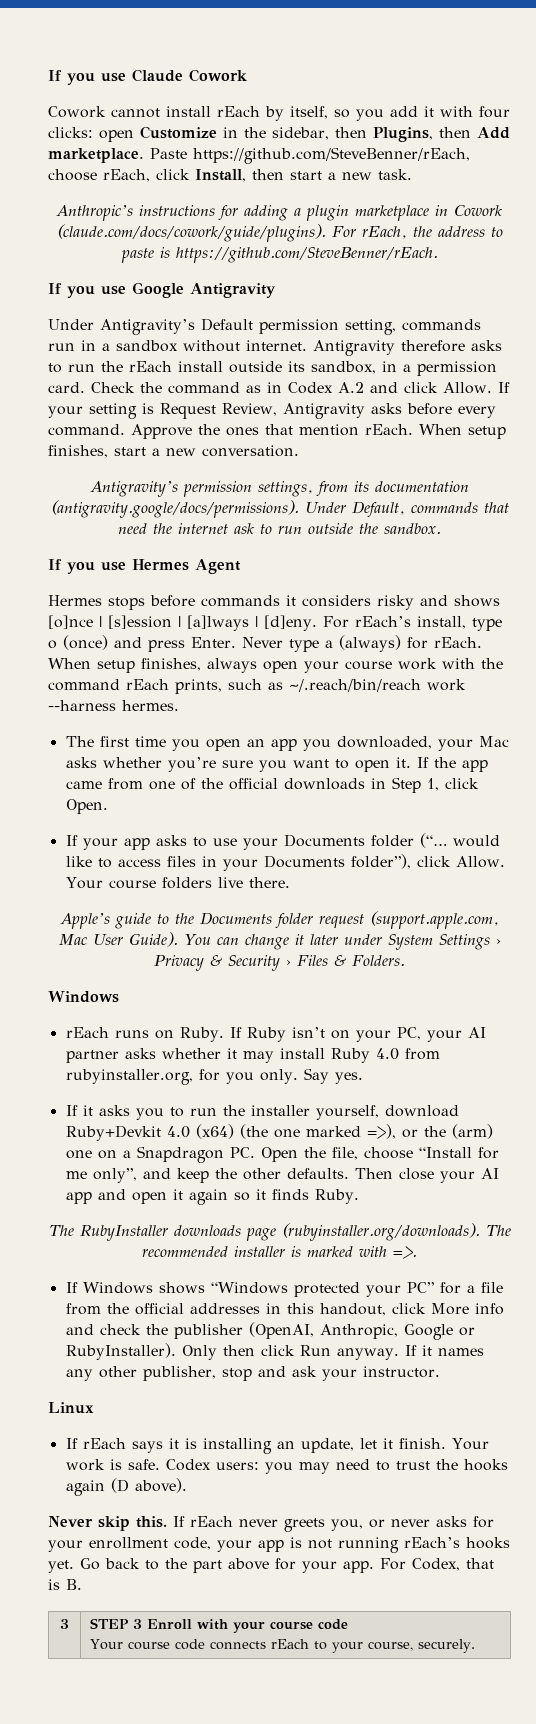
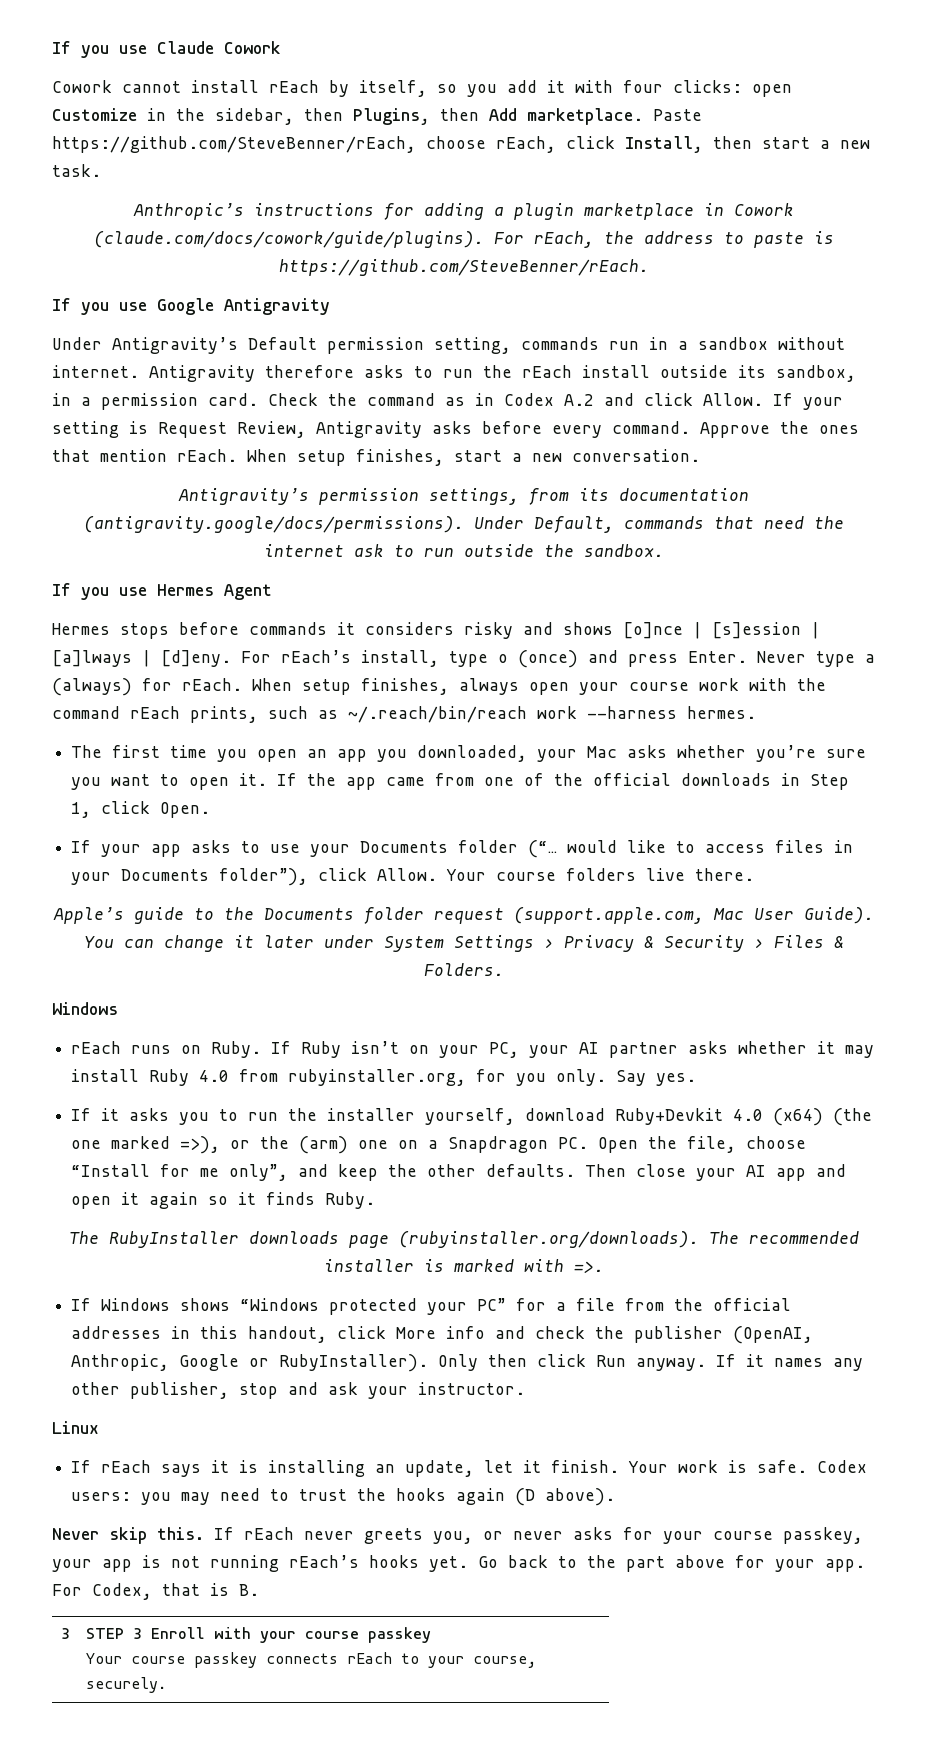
- If rEach never greets you, or never asks for your enrollment code, your app is not running rEach’s hooks yet.
+ If rEach never greets you, or never asks for your course passkey, your app is not running rEach’s hooks yet.
- 3 | STEP 3 Enroll with your course code
- Your course code connects rEach to your course, securely.
+ 3 | STEP 3 Enroll with your course passkey
+ Your course passkey connects rEach to your course, securely.

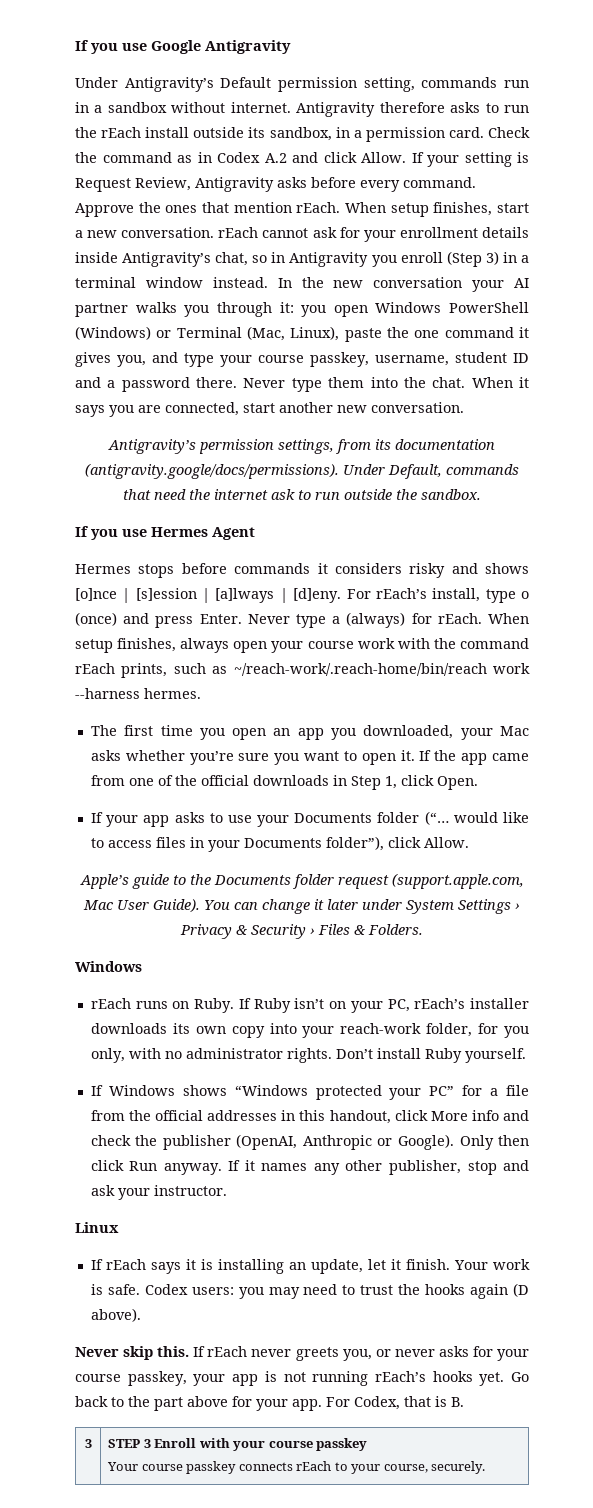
- If you use Claude Cowork
- Cowork cannot install rEach by itself, so you add it with four clicks: open Customize in the sidebar, then Plugins, then Add marketplace. Paste https://github.com/SteveBenner/rEach, choose rEach, click Install, then start a new task.
- Anthropic’s instructions for adding a plugin marketplace in Cowork (claude.com/docs/cowork/guide/plugins). For rEach, the address to paste is https://github.com/SteveBenner/rEach.
- When setup finishes, start a new conversation.
+ When setup finishes, start a new conversation. rEach cannot ask for your enrollment details inside Antigravity’s chat, so in Antigravity you enroll (Step 3) in a terminal window instead. In the new conversation your AI partner walks you through it: you open Windows PowerShell (Windows) or Terminal (Mac, Linux), paste the one command it gives you, and type your course passkey, username, student ID and a password there. Never type them into the chat. When it says you are connected, start another new conversation.
- When setup finishes, always open your course work with the command rEach prints, such as ~/.reach/bin/reach work --harness hermes.
+ When setup finishes, always open your course work with the command rEach prints, such as ~/reach-work/.reach-home/bin/reach work --harness hermes.
- Your course folders live there.
- If Ruby isn’t on your PC, your AI partner asks whether it may install Ruby 4.0 from rubyinstaller.org, for you only. Say yes.
- If it asks you to run the installer yourself, download Ruby+Devkit 4.0 (x64) (the one marked =>), or the (arm) one on a Snapdragon PC. Open the file, choose “Install for me only”, and keep the other defaults. Then close your AI app and open it again so it finds Ruby.
- The RubyInstaller downloads page (rubyinstaller.org/downloads). The recommended installer is marked with =>.
+ If Ruby isn’t on your PC, rEach’s installer downloads its own copy into your reach-work folder, for you only, with no administrator rights. Don’t install Ruby yourself.
- If Windows shows “Windows protected your PC” for a file from the official addresses in this handout, click More info and check the publisher (OpenAI, Anthropic, Google or RubyInstaller).
+ If Windows shows “Windows protected your PC” for a file from the official addresses in this handout, click More info and check the publisher (OpenAI, Anthropic or Google).

